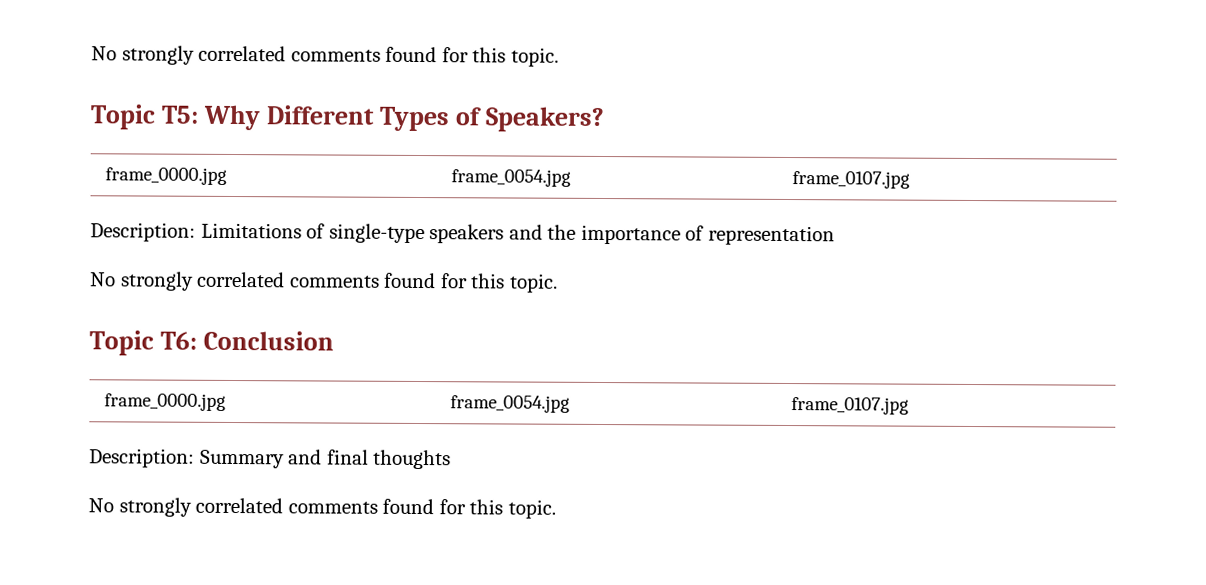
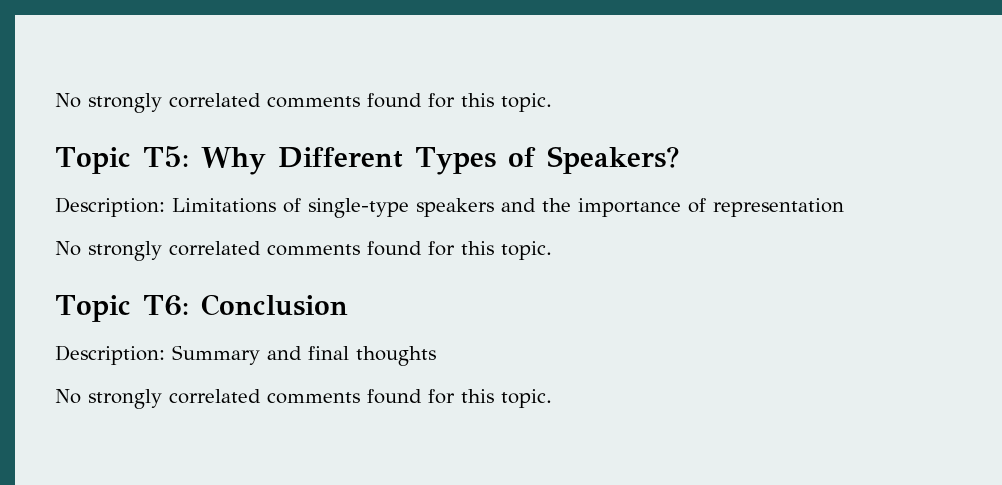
  Topic T5: Why Different Types of Speakers?
- frame_0000.jpg | frame_0054.jpg | frame_0107.jpg
  Topic T6: Conclusion
- frame_0000.jpg | frame_0054.jpg | frame_0107.jpg

